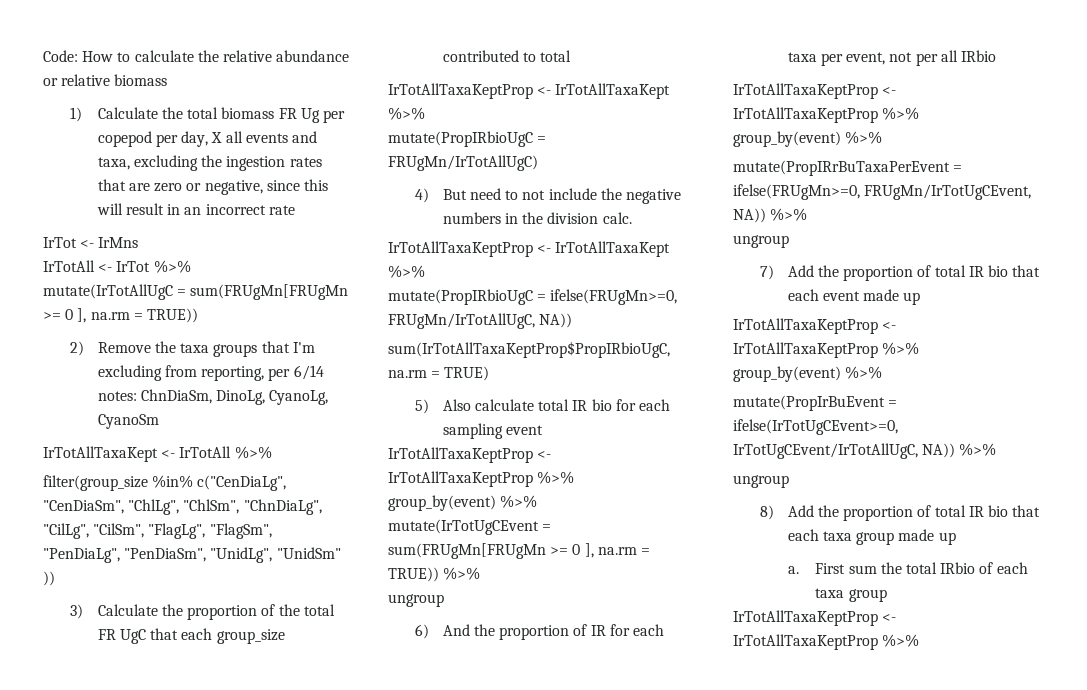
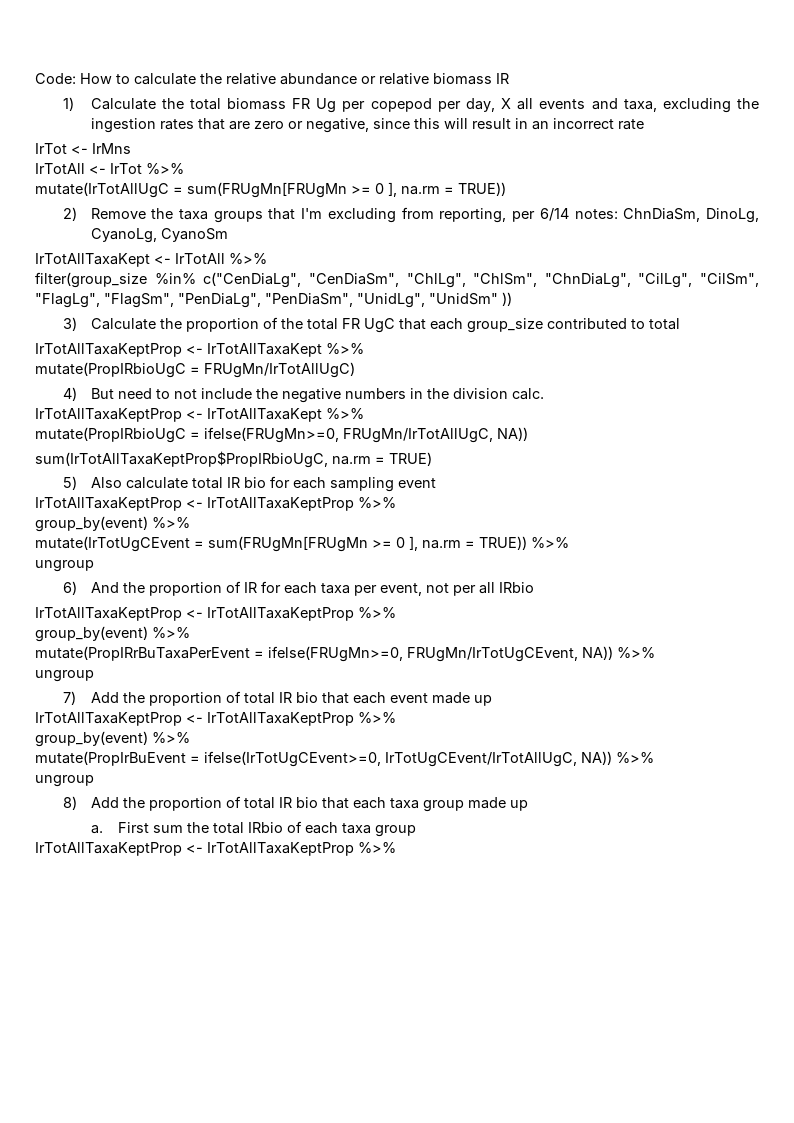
- Code: How to calculate the relative abundance or relative biomass
+ Code: How to calculate the relative abundance or relative biomass IR

